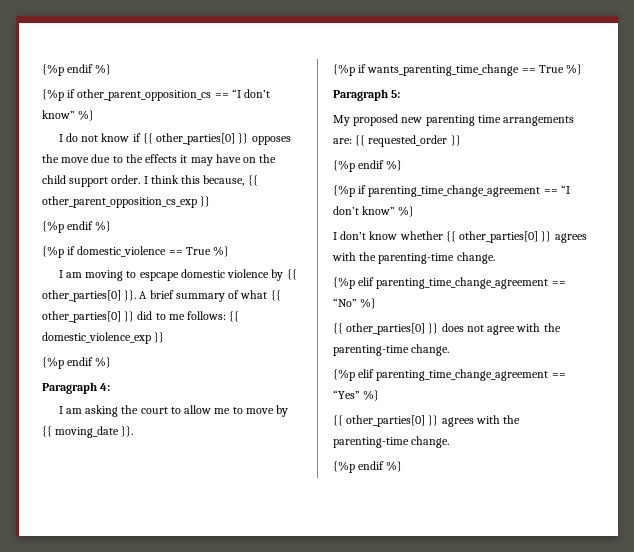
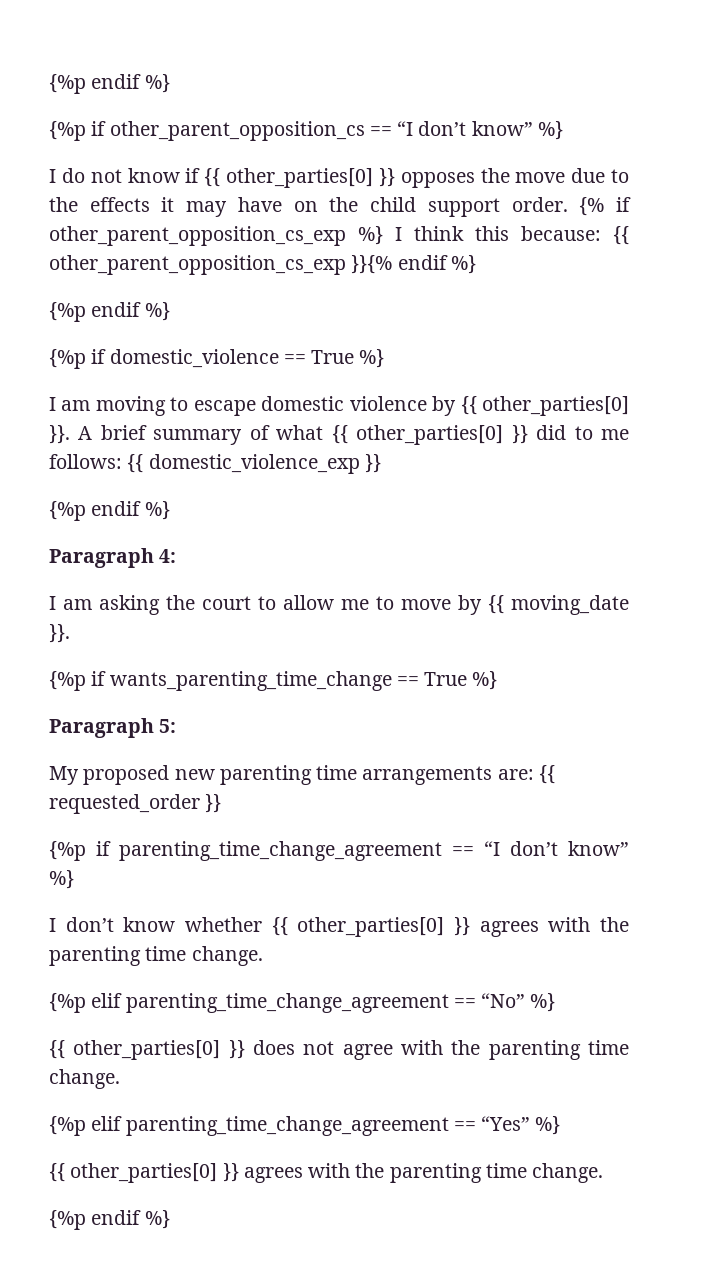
- I think this because, {{ other_parent_opposition_cs_exp }}
+ {% if other_parent_opposition_cs_exp %} I think this because: {{ other_parent_opposition_cs_exp }}{% endif %}
- I am moving to espcape domestic violence by {{ other_parties[0] }}.
+ I am moving to escape domestic violence by {{ other_parties[0] }}.
  My proposed new parenting time arrangements are: {{ requested_order }}
- {%p endif %}
- I don’t know whether {{ other_parties[0] }} agrees with the parenting-time change.
+ I don’t know whether {{ other_parties[0] }} agrees with the parenting time change.
- {{ other_parties[0] }} does not agree with the parenting-time change.
+ {{ other_parties[0] }} does not agree with the parenting time change.
  {%p elif parenting_time_change_agreement == “Yes” %}
- {{ other_parties[0] }} agrees with the parenting-time change.
+ {{ other_parties[0] }} agrees with the parenting time change.

